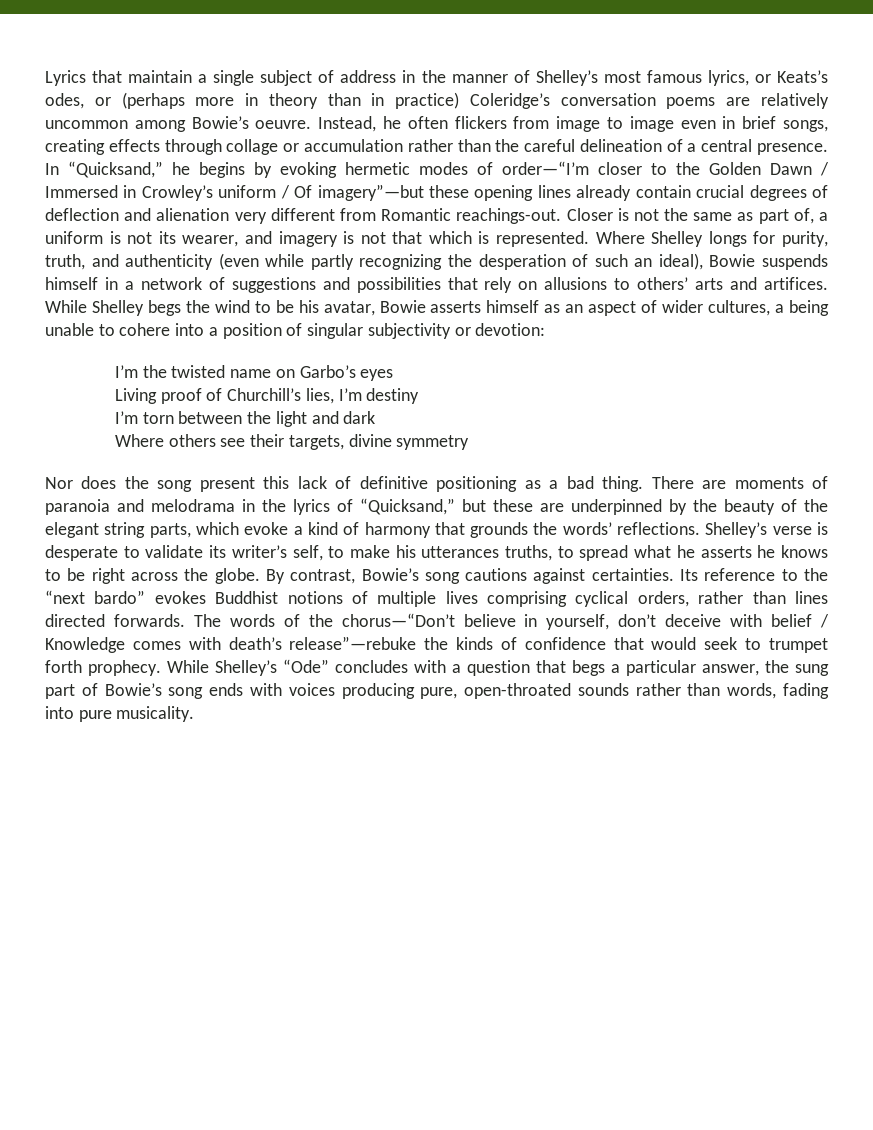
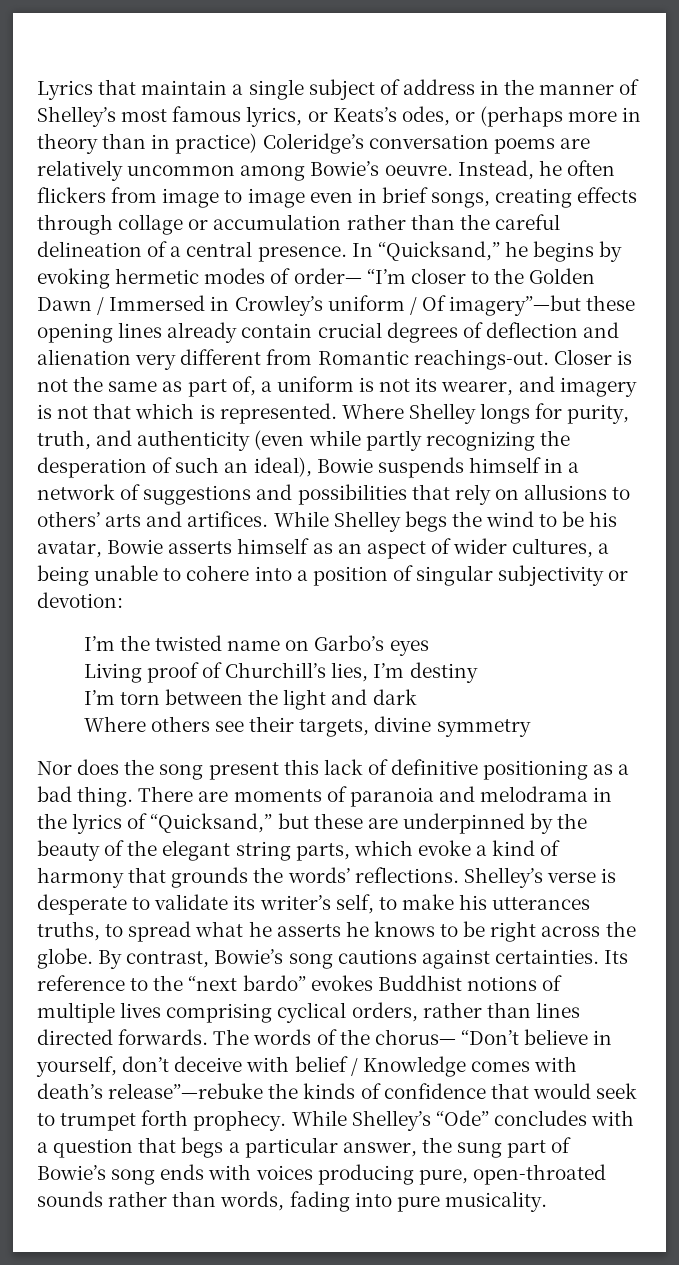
- In “Quicksand,” he begins by evoking hermetic modes of order—“I’m closer to the Golden Dawn / Immersed in Crowley’s uniform / Of imagery”—but these opening lines already contain crucial degrees of deflection and alienation very different from Romantic reachings-out.
+ In “Quicksand,” he begins by evoking hermetic modes of order— “I’m closer to the Golden Dawn / Immersed in Crowley’s uniform / Of imagery”—but these opening lines already contain crucial degrees of deflection and alienation very different from Romantic reachings-out.
- The words of the chorus—“Don’t believe in yourself, don’t deceive with belief / Knowledge comes with death’s release”—rebuke the kinds of confidence that would seek to trumpet forth prophecy.
+ The words of the chorus— “Don’t believe in yourself, don’t deceive with belief / Knowledge comes with death’s release”—rebuke the kinds of confidence that would seek to trumpet forth prophecy.

